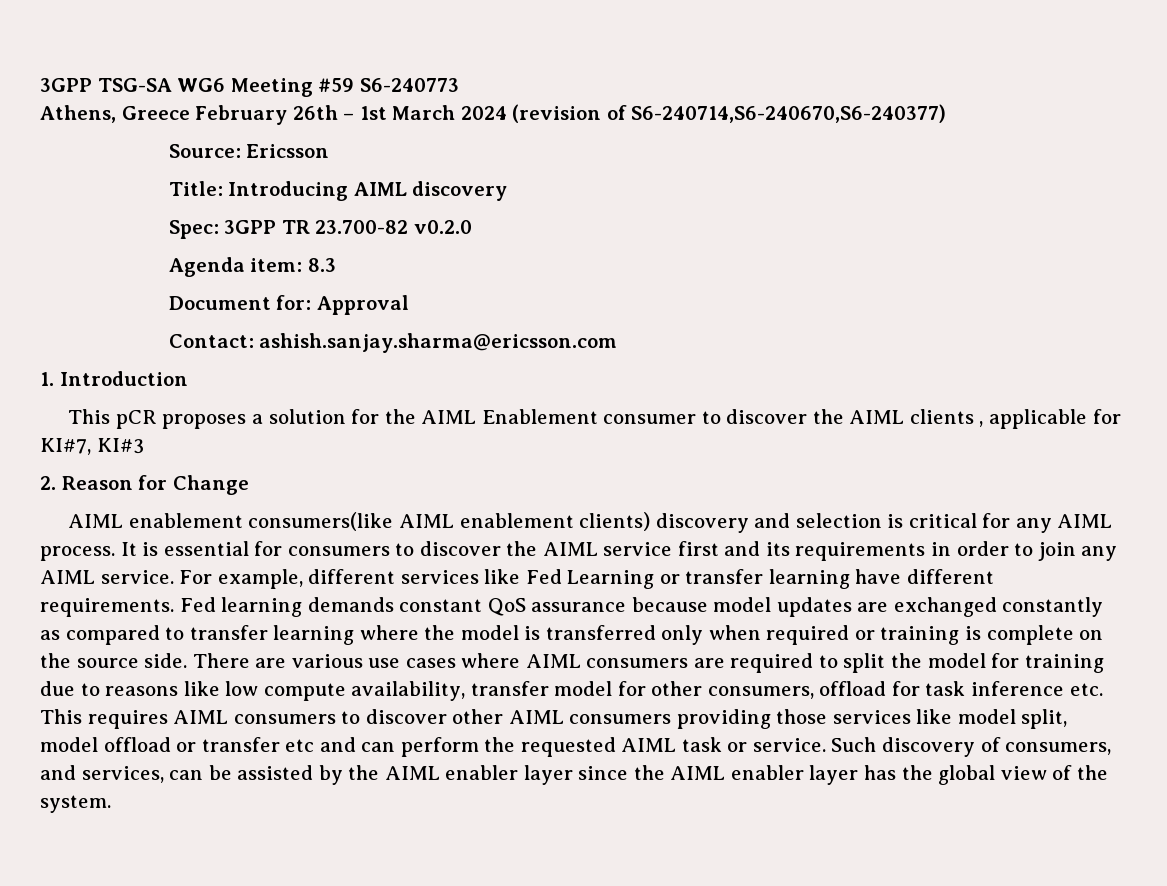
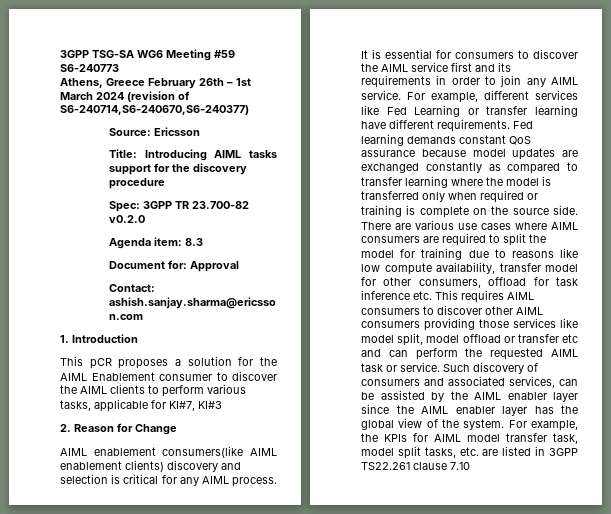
- Title: Introducing AIML discovery
+ Title: Introducing AIML tasks support for the discovery procedure
- This pCR proposes a solution for the AIML Enablement consumer to discover the AIML clients , applicable for KI#7, KI#3
+ This pCR proposes a solution for the AIML Enablement consumer to discover the AIML clients to perform various tasks, applicable for KI#7, KI#3
- Such discovery of consumers, and services, can be assisted by the AIML enabler layer since the AIML enabler layer has the global view of the system.
+ Such discovery of consumers and associated services, can be assisted by the AIML enabler layer since the AIML enabler layer has the global view of the system.
+ For example, the KPIs for AIML model transfer task, model split tasks, etc. are listed in 3GPP TS22.261 clause 7.10

